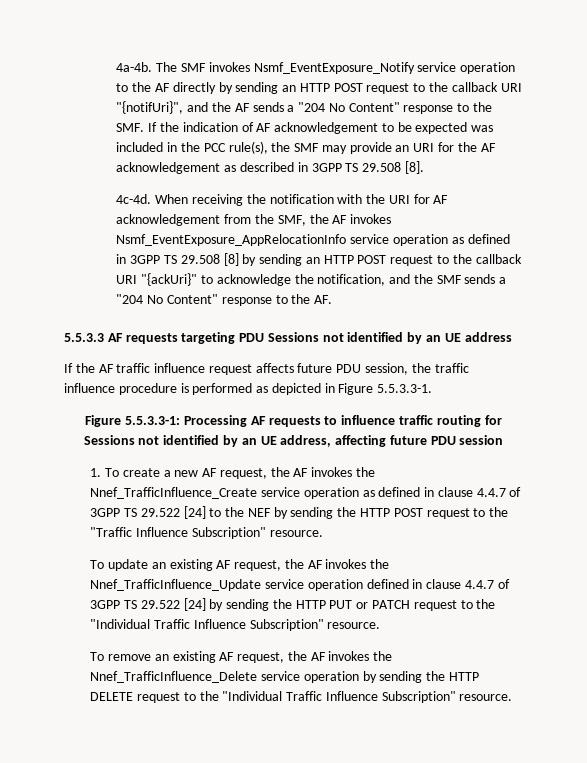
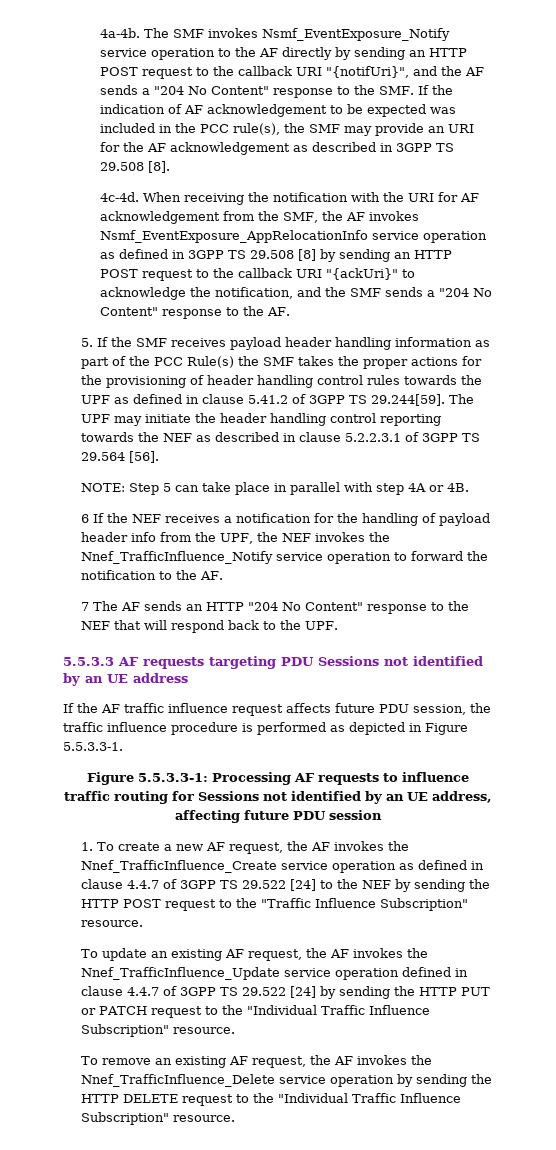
+ 5. If the SMF receives payload header handling information as part of the PCC Rule(s) the SMF takes the proper actions for the provisioning of header handling control rules towards the UPF as defined in clause 5.41.2 of 3GPP TS 29.244[59]. The UPF may initiate the header handling control reporting towards the NEF as described in clause 5.2.2.3.1 of 3GPP TS 29.564 [56].
+ NOTE: Step 5 can take place in parallel with step 4A or 4B.
+ 6 If the NEF receives a notification for the handling of payload header info from the UPF, the NEF invokes the Nnef_TrafficInfluence_Notify service operation to forward the notification to the AF.
+ 7 The AF sends an HTTP "204 No Content" response to the NEF that will respond back to the UPF.

